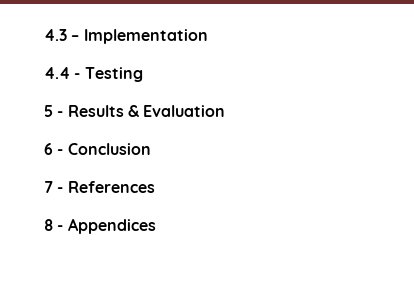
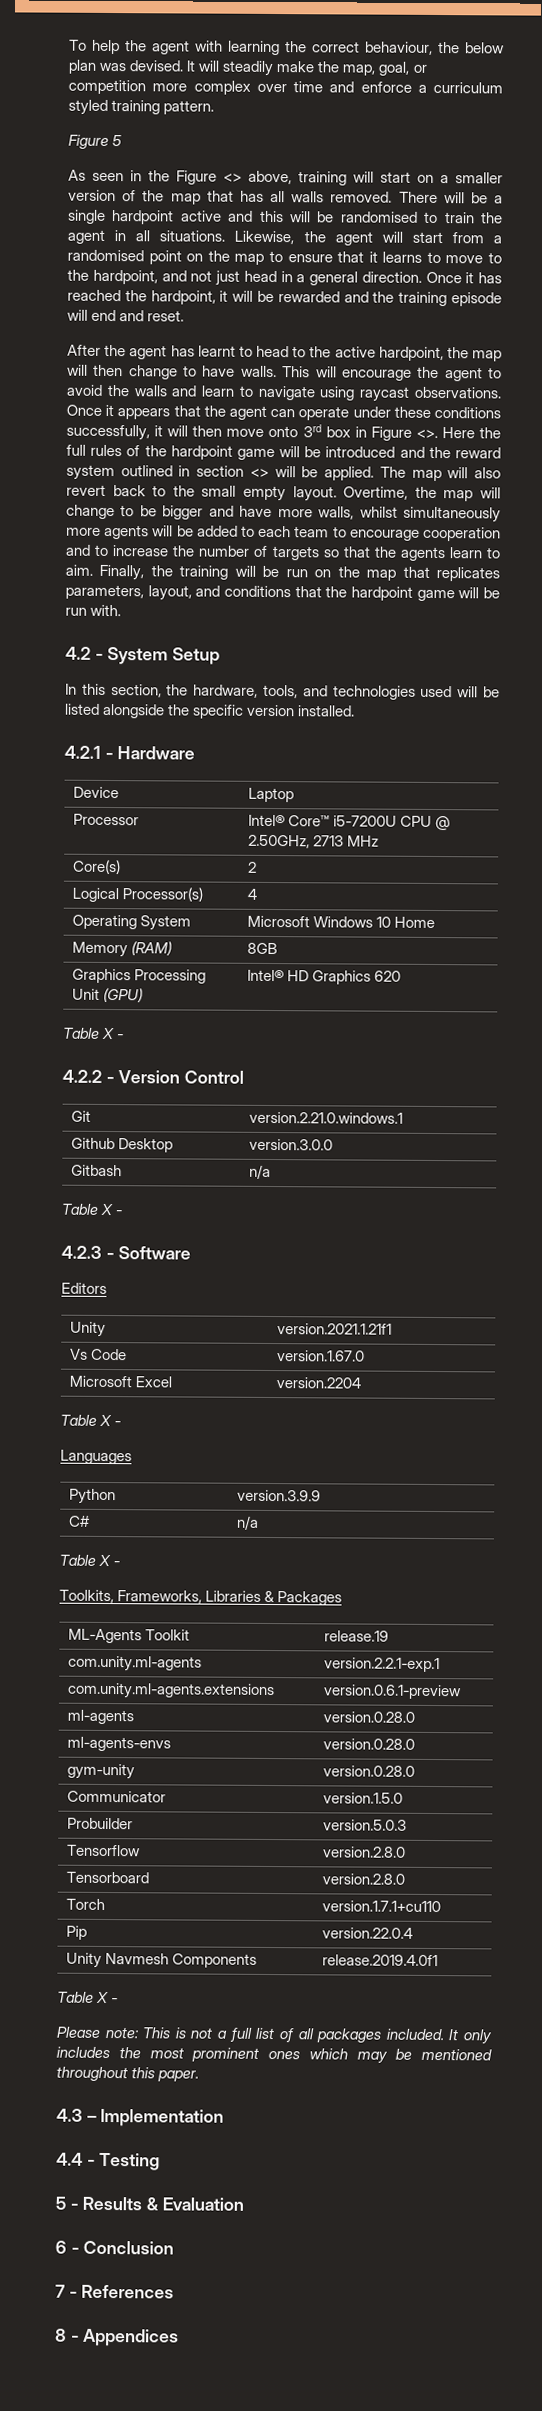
+ To help the agent with learning the correct behaviour, the below plan was devised. It will steadily make the map, goal, or competition more complex over time and enforce a curriculum styled training pattern.
+ Figure 5
+ As seen in the Figure <> above, training will start on a smaller version of the map that has all walls removed. There will be a single hardpoint active and this will be randomised to train the agent in all situations. Likewise, the agent will start from a randomised point on the map to ensure that it learns to move to the hardpoint, and not just head in a general direction. Once it has reached the hardpoint, it will be rewarded and the training episode will end and reset.
+ After the agent has learnt to head to the active hardpoint, the map will then change to have walls. This will encourage the agent to avoid the walls and learn to navigate using raycast observations. Once it appears that the agent can operate under these conditions successfully, it will then move onto 3rd box in Figure <>. Here the full rules of the hardpoint game will be introduced and the reward system outlined in section <> will be applied. The map will also revert back to the small empty layout. Overtime, the map will change to be bigger and have more walls, whilst simultaneously more agents will be added to each team to encourage cooperation and to increase the number of targets so that the agents learn to aim. Finally, the training will be run on the map that replicates parameters, layout, and conditions that the hardpoint game will be run with.
+ 4.2 - System Setup
+ In this section, the hardware, tools, and technologies used will be listed alongside the specific version installed.
+ 4.2.1 - Hardware
+ Device | Laptop
+ Processor | Intel® Core™ i5-7200U CPU @ 2.50GHz, 2713 MHz
+ Core(s) | 2
+ Logical Processor(s) | 4
+ Operating System | Microsoft Windows 10 Home
+ Memory (RAM) | 8GB
+ Graphics Processing Unit (GPU) | Intel® HD Graphics 620
+ Table X -
+ 4.2.2 - Version Control
+ Git | version.2.21.0.windows.1
+ Github Desktop | version.3.0.0
+ Gitbash | n/a
+ Table X -
+ 4.2.3 - Software
+ Editors
+ Unity | version.2021.1.21f1
+ Vs Code | version.1.67.0
+ Microsoft Excel | version.2204
+ Table X -
+ Languages
+ Python | version.3.9.9
+ C# | n/a
+ Table X -
+ Toolkits, Frameworks, Libraries & Packages
+ ML-Agents Toolkit | release.19
+ com.unity.ml-agents | version.2.2.1-exp.1
+ com.unity.ml-agents.extensions | version.0.6.1-preview
+ ml-agents | version.0.28.0
+ ml-agents-envs | version.0.28.0
+ gym-unity | version.0.28.0
+ Communicator | version.1.5.0
+ Probuilder | version.5.0.3
+ Tensorflow | version.2.8.0
+ Tensorboard | version.2.8.0
+ Torch | version.1.7.1+cu110
+ Pip | version.22.0.4
+ Unity Navmesh Components | release.2019.4.0f1
+ Table X -
+ Please note: This is not a full list of all packages included. It only includes the most prominent ones which may be mentioned throughout this paper.

